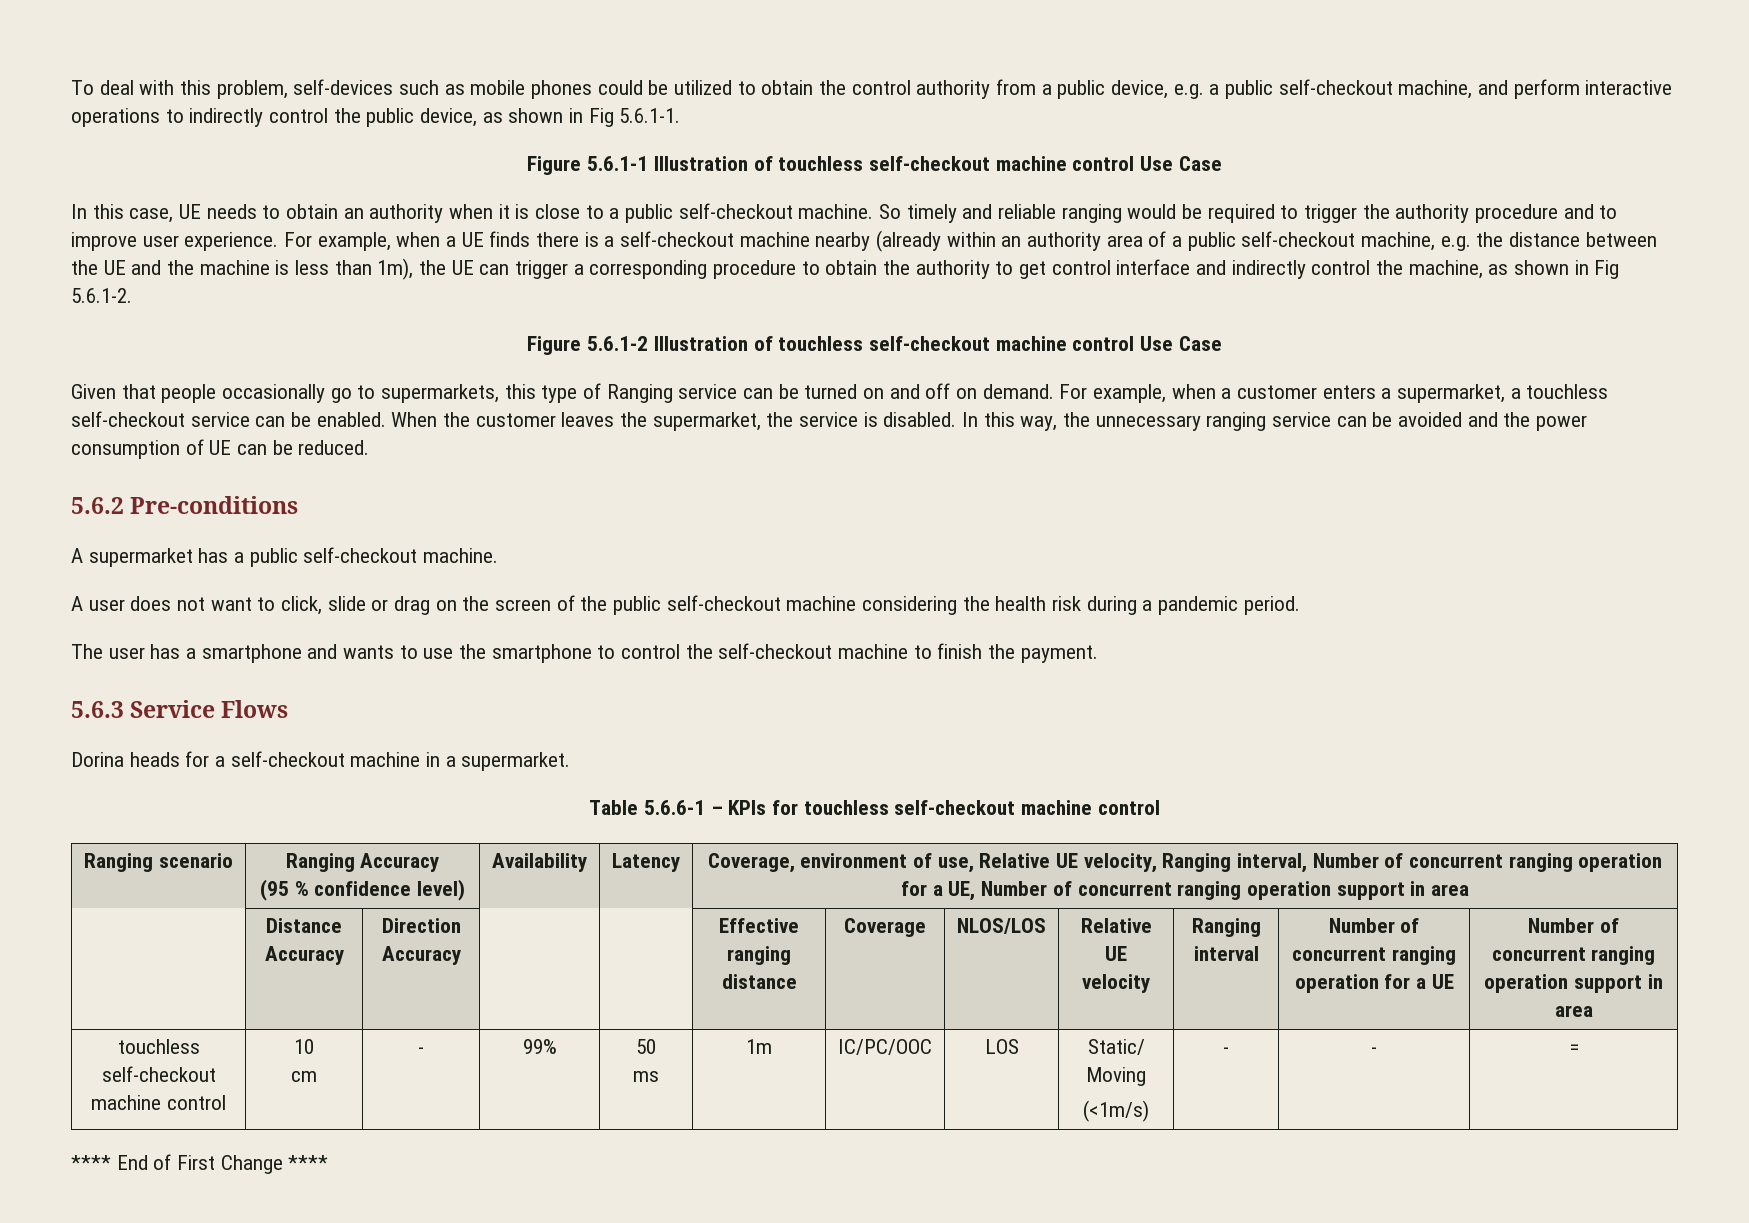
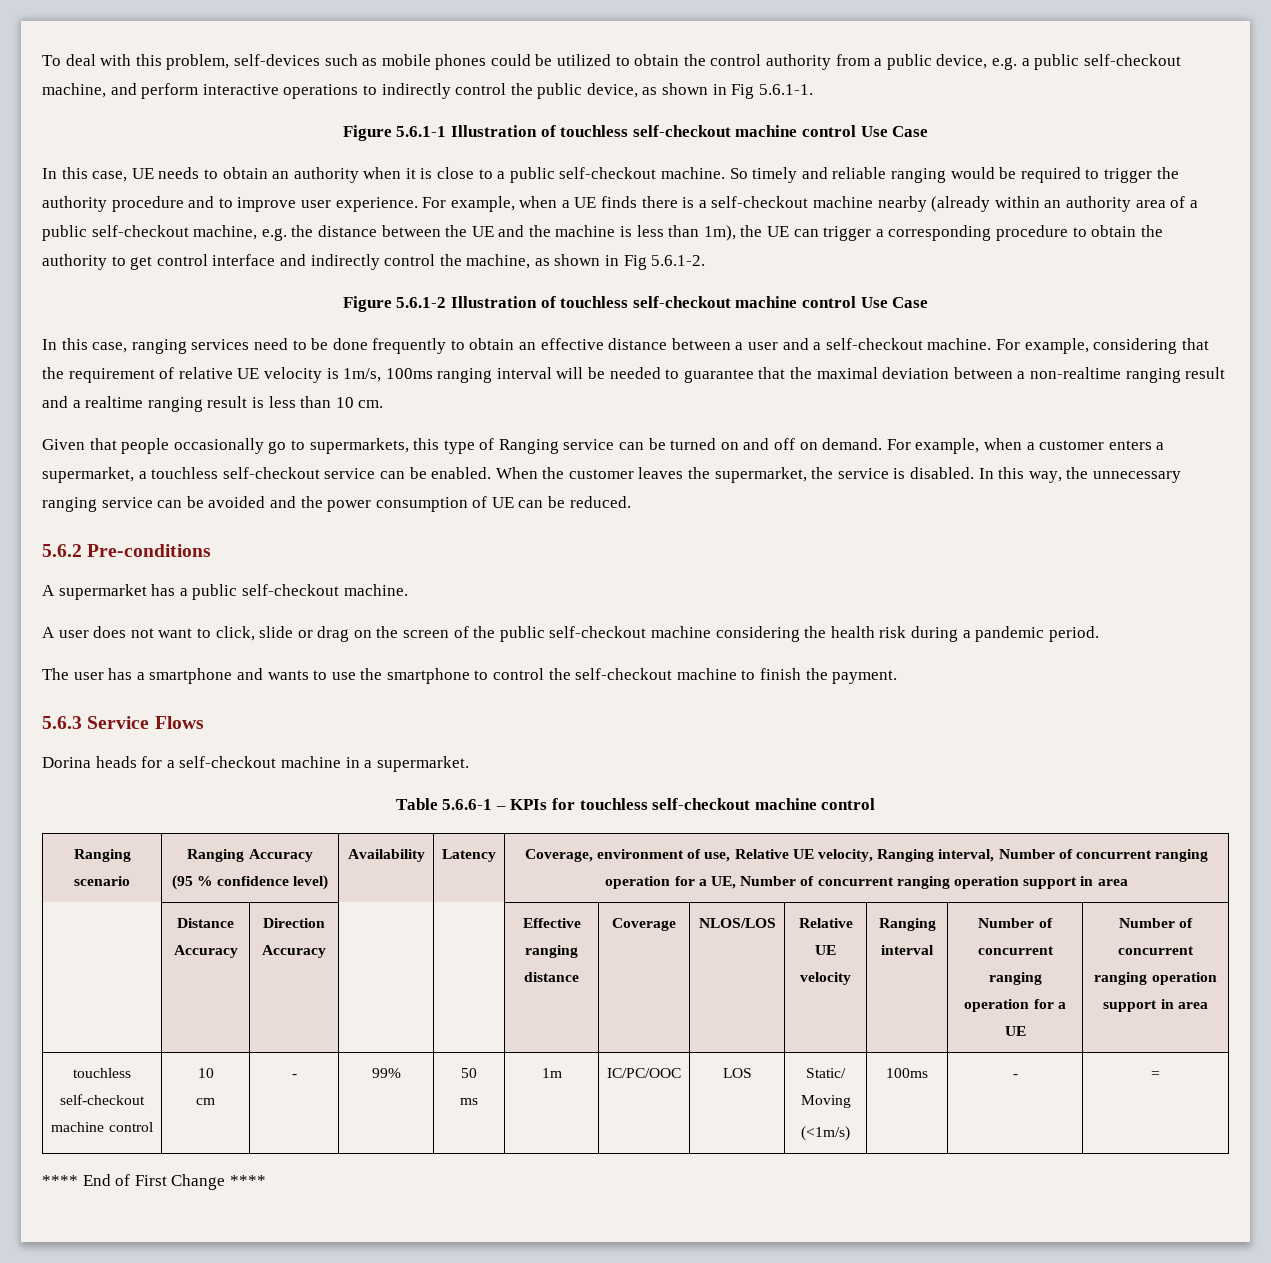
+ In this case, ranging services need to be done frequently to obtain an effective distance between a user and a self-checkout machine. For example, considering that the requirement of relative UE velocity is 1m/s, 100ms ranging interval will be needed to guarantee that the maximal deviation between a non-realtime ranging result and a realtime ranging result is less than 10 cm.
  touchless self-checkout machine control | 10
  cm | - | 99% | 50
  ms | 1m | IC/PC/OOC | LOS | Static/ Moving
- (<1m/s) | - | - | =
+ (<1m/s) | 100ms | - | =

